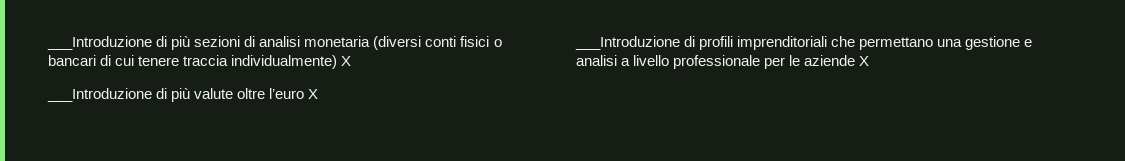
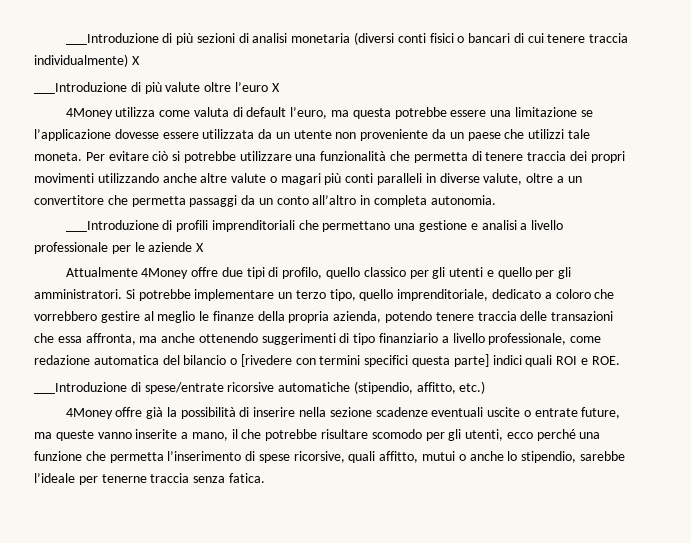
+ 4Money utilizza come valuta di default l’euro, ma questa potrebbe essere una limitazione se l’applicazione dovesse essere utilizzata da un utente non proveniente da un paese che utilizzi tale moneta. Per evitare ciò si potrebbe utilizzare una funzionalità che permetta di tenere traccia dei propri movimenti utilizzando anche altre valute o magari più conti paralleli in diverse valute, oltre a un convertitore che permetta passaggi da un conto all’altro in completa autonomia.
+ Attualmente 4Money offre due tipi di profilo, quello classico per gli utenti e quello per gli amministratori. Si potrebbe implementare un terzo tipo, quello imprenditoriale, dedicato a coloro che vorrebbero gestire al meglio le finanze della propria azienda, potendo tenere traccia delle transazioni che essa affronta, ma anche ottenendo suggerimenti di tipo finanziario a livello professionale, come redazione automatica del bilancio o [rivedere con termini specifici questa parte] indici quali ROI e ROE.
+ ___Introduzione di spese/entrate ricorsive automatiche (stipendio, affitto, etc.)
+ 4Money offre già la possibilità di inserire nella sezione scadenze eventuali uscite o entrate future, ma queste vanno inserite a mano, il che potrebbe risultare scomodo per gli utenti, ecco perché una funzione che permetta l’inserimento di spese ricorsive, quali affitto, mutui o anche lo stipendio, sarebbe l’ideale per tenerne traccia senza fatica.

